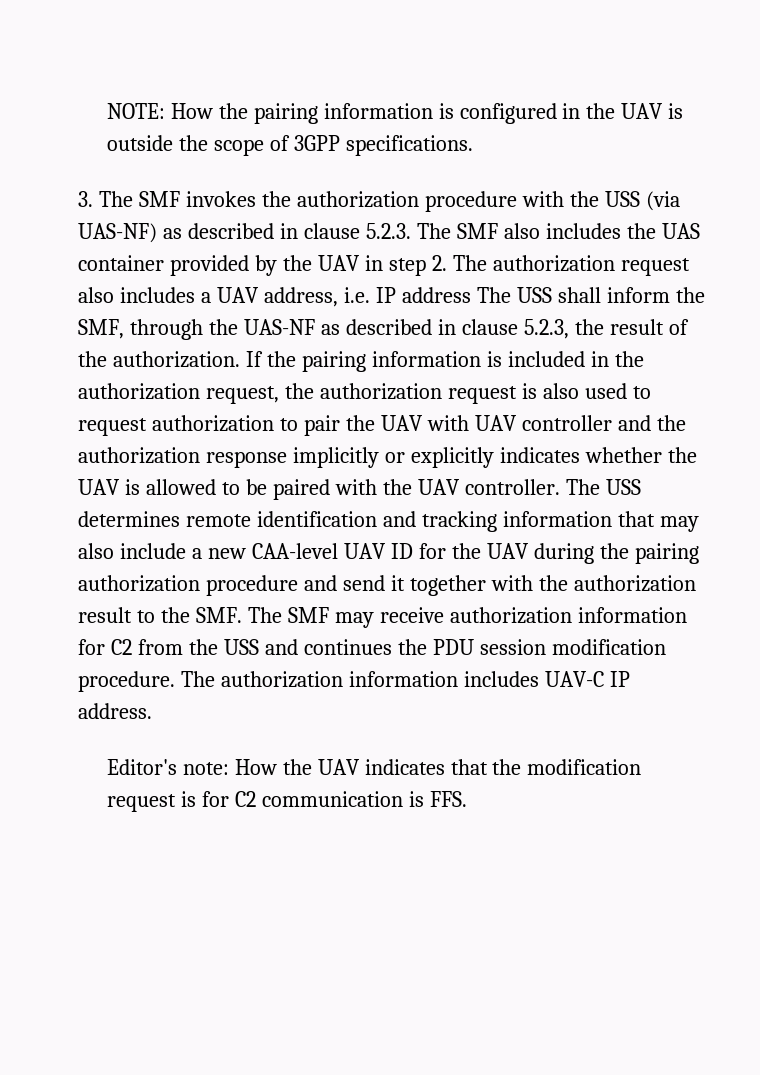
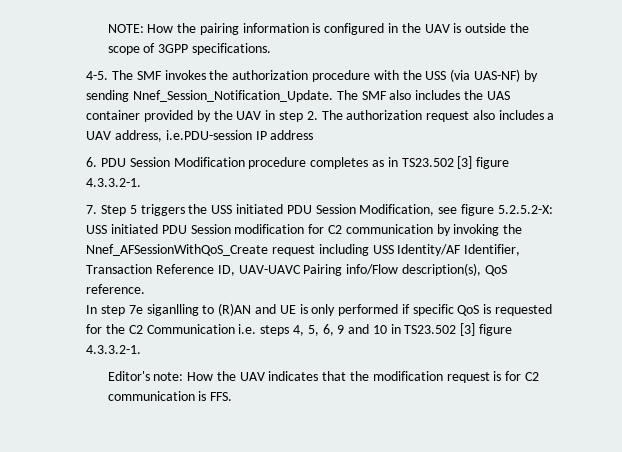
- 3. The SMF invokes the authorization procedure with the USS (via UAS-NF) as described in clause 5.2.3. The SMF also includes the UAS container provided by the UAV in step 2. The authorization request also includes a UAV address, i.e. IP address The USS shall inform the SMF, through the UAS-NF as described in clause 5.2.3, the result of the authorization. If the pairing information is included in the authorization request, the authorization request is also used to request authorization to pair the UAV with UAV controller and the authorization response implicitly or explicitly indicates whether the UAV is allowed to be paired with the UAV controller. The USS determines remote identification and tracking information that may also include a new CAA-level UAV ID for the UAV during the pairing authorization procedure and send it together with the authorization result to the SMF. The SMF may receive authorization information for C2 from the USS and continues the PDU session modification procedure. The authorization information includes UAV-C IP address.
+ 4-5. The SMF invokes the authorization procedure with the USS (via UAS-NF) by sending Nnef_Session_Notification_Update. The SMF also includes the UAS container provided by the UAV in step 2. The authorization request also includes a UAV address, i.e.PDU-session IP address
+ 6. PDU Session Modification procedure completes as in TS23.502 [3] figure 4.3.3.2-1.
+ 7. Step 5 triggers the USS initiated PDU Session Modification, see figure 5.2.5.2-X: USS initiated PDU Session modification for C2 communication by invoking the Nnef_AFSessionWithQoS_Create request including USS Identity/AF Identifier, Transaction Reference ID, UAV-UAVC Pairing info/Flow description(s), QoS reference.
+ In step 7e siganlling to (R)AN and UE is only performed if specific QoS is requested for the C2 Communication i.e. steps 4, 5, 6, 9 and 10 in TS23.502 [3] figure 4.3.3.2-1.

